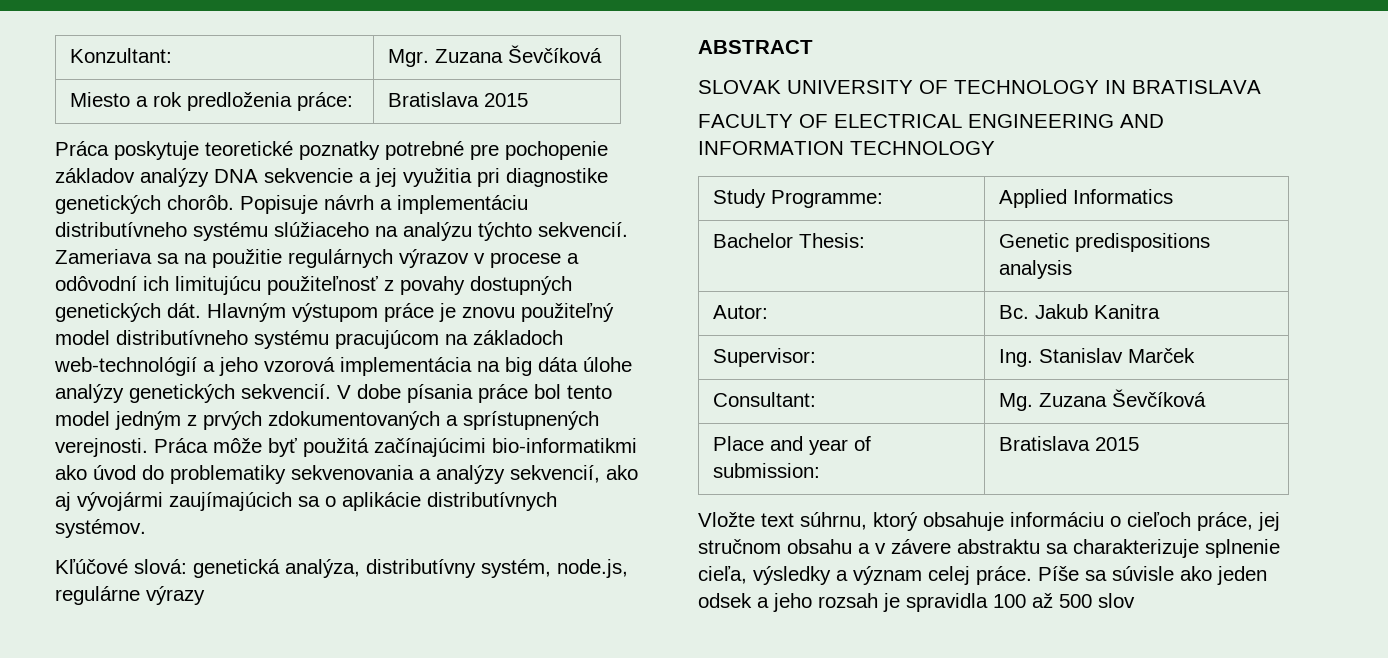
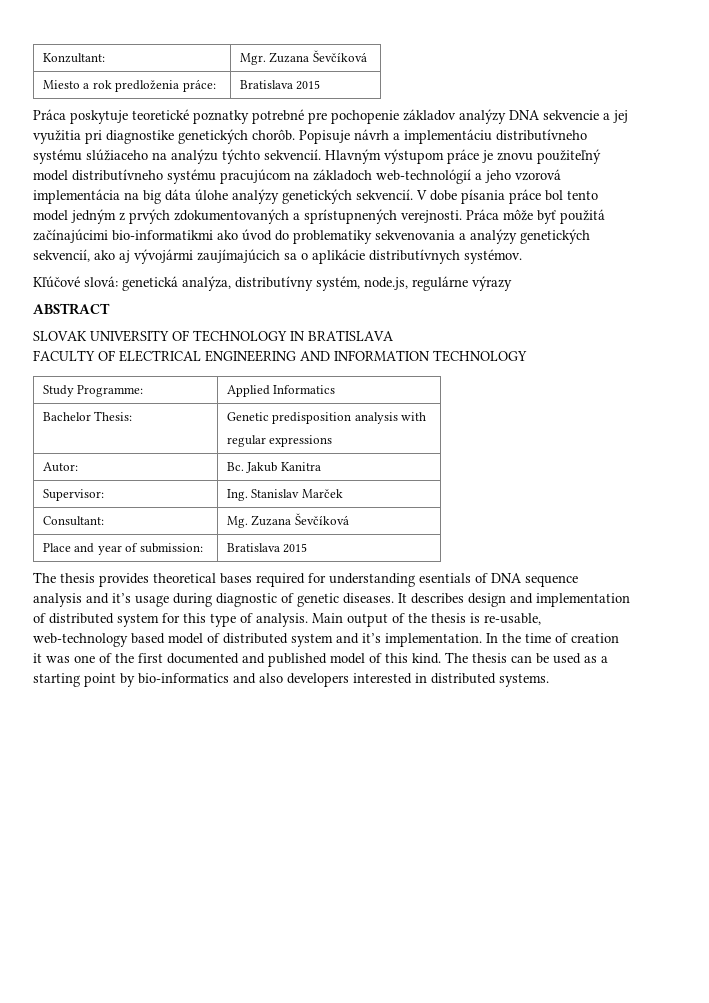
- Zameriava sa na použitie regulárnych výrazov v procese a odôvodní ich limitujúcu použiteľnosť z povahy dostupných genetických dát.
- Práca môže byť použitá začínajúcimi bio-informatikmi ako úvod do problematiky sekvenovania a analýzy sekvencií, ako aj vývojármi zaujímajúcich sa o aplikácie distributívnych systémov.
+ Práca môže byť použitá začínajúcimi bio-informatikmi ako úvod do problematiky sekvenovania a analýzy genetických sekvencií, ako aj vývojármi zaujímajúcich sa o aplikácie distributívnych systémov.
- Bachelor Thesis: | Genetic predispositions analysis
+ Bachelor Thesis: | Genetic predisposition analysis with
+ regular expressions
- Vložte text súhrnu, ktorý obsahuje informáciu o cieľoch práce, jej stručnom obsahu a v závere abstraktu sa charakterizuje splnenie cieľa, výsledky a význam celej práce. Píše sa súvisle ako jeden odsek a jeho rozsah je spravidla 100 až 500 slov
+ The thesis provides theoretical bases required for understanding esentials of DNA sequence analysis and it’s usage during diagnostic of genetic diseases. It describes design and implementation of distributed system for this type of analysis. Main output of the thesis is re-usable, web-technology based model of distributed system and it’s implementation. In the time of creation it was one of the first documented and published model of this kind. The thesis can be used as a starting point by bio-informatics and also developers interested in distributed systems.

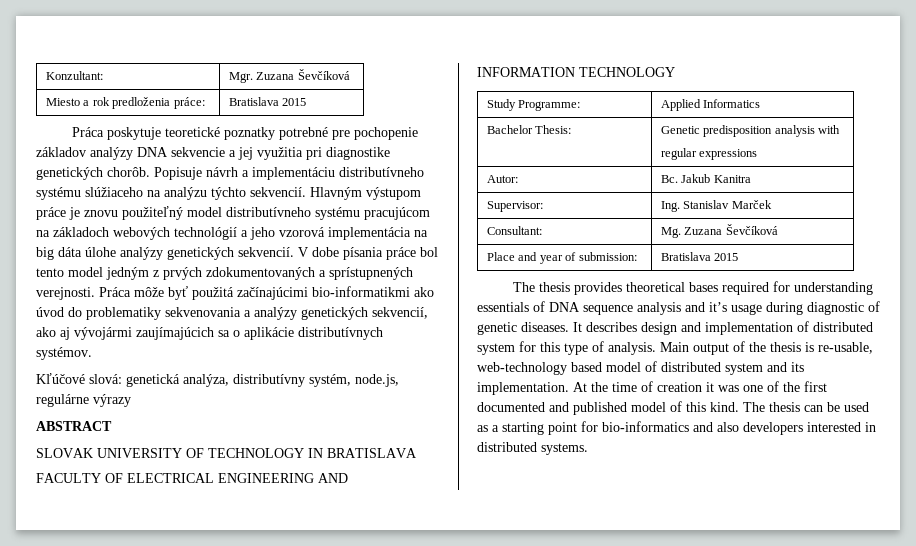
- Hlavným výstupom práce je znovu použiteľný model distributívneho systému pracujúcom na základoch web-technológií a jeho vzorová implementácia na big dáta úlohe analýzy genetických sekvencií.
+ Hlavným výstupom práce je znovu použiteľný model distributívneho systému pracujúcom na základoch webových technológií a jeho vzorová implementácia na big dáta úlohe analýzy genetických sekvencií.
- The thesis provides theoretical bases required for understanding esentials of DNA sequence analysis and it’s usage during diagnostic of genetic diseases.
+ The thesis provides theoretical bases required for understanding essentials of DNA sequence analysis and it’s usage during diagnostic of genetic diseases.
- Main output of the thesis is re-usable, web-technology based model of distributed system and it’s implementation. In the time of creation it was one of the first documented and published model of this kind.
+ Main output of the thesis is re-usable, web-technology based model of distributed system and its implementation. At the time of creation it was one of the first documented and published model of this kind.
- The thesis can be used as a starting point by bio-informatics and also developers interested in distributed systems.
+ The thesis can be used as a starting point for bio-informatics and also developers interested in distributed systems.

